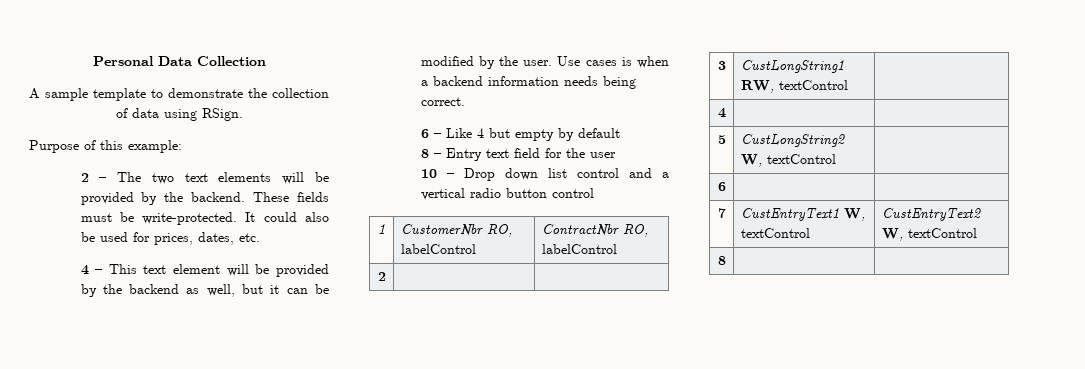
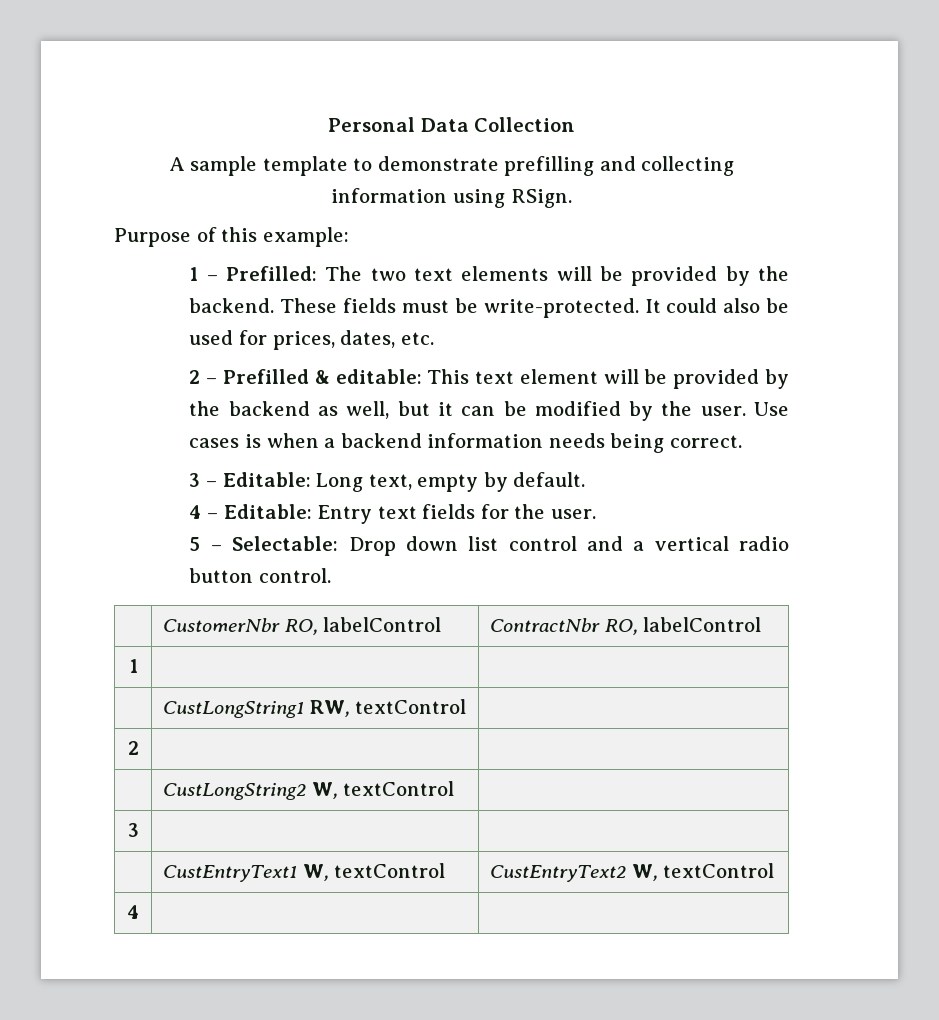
- A sample template to demonstrate the collection of data using RSign.
+ A sample template to demonstrate prefilling and collecting information using RSign.
- 2 – The two text elements will be provided by the backend.
+ 1 – Prefilled: The two text elements will be provided by the backend.
- 4 – This text element will be provided by the backend as well, but it can be modified by the user.
+ 2 – Prefilled & editable: This text element will be provided by the backend as well, but it can be modified by the user.
- 6 – Like 4 but empty by default
- 8 – Entry text field for the user
- 10 – Drop down list control and a vertical radio button control
- 1 | CustomerNbr RO, labelControl | ContractNbr RO, labelControl
+ 3 – Editable: Long text, empty by default.
+ 4 – Editable: Entry text fields for the user.
+ 5 – Selectable: Drop down list control and a vertical radio button control.
+ | CustomerNbr RO, labelControl | ContractNbr RO, labelControl
- 2 | |
- 3 | CustLongString1 RW, textControl |
+ 1 | |
+ | CustLongString1 RW, textControl |
- 4 | |
- 5 | CustLongString2 W, textControl |
+ 2 | |
+ | CustLongString2 W, textControl |
- 6 | |
- 7 | CustEntryText1 W, textControl | CustEntryText2 W, textControl
+ 3 | |
+ | CustEntryText1 W, textControl | CustEntryText2 W, textControl
- 8 | |
+ 4 | |

